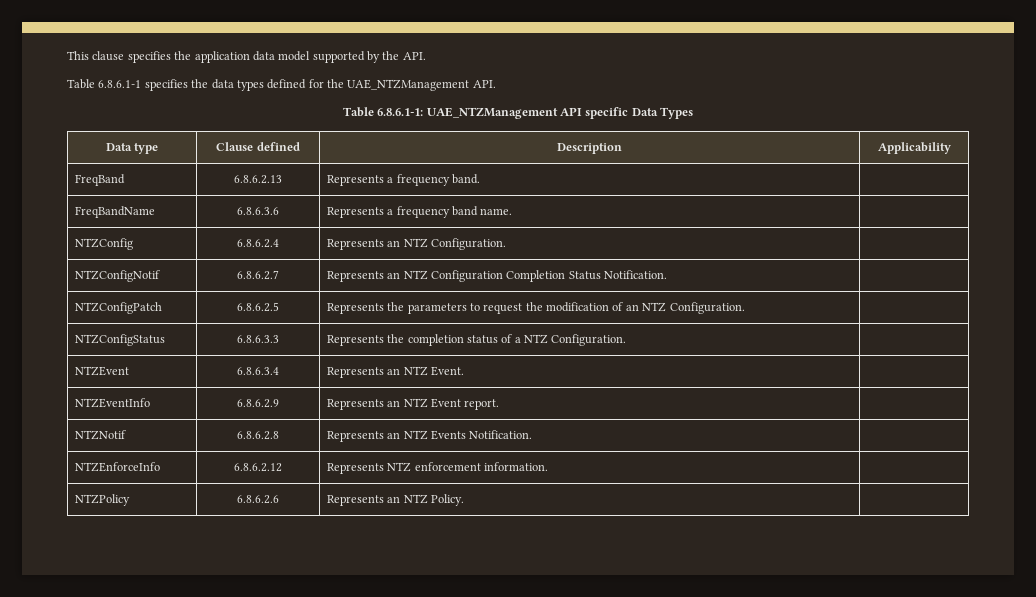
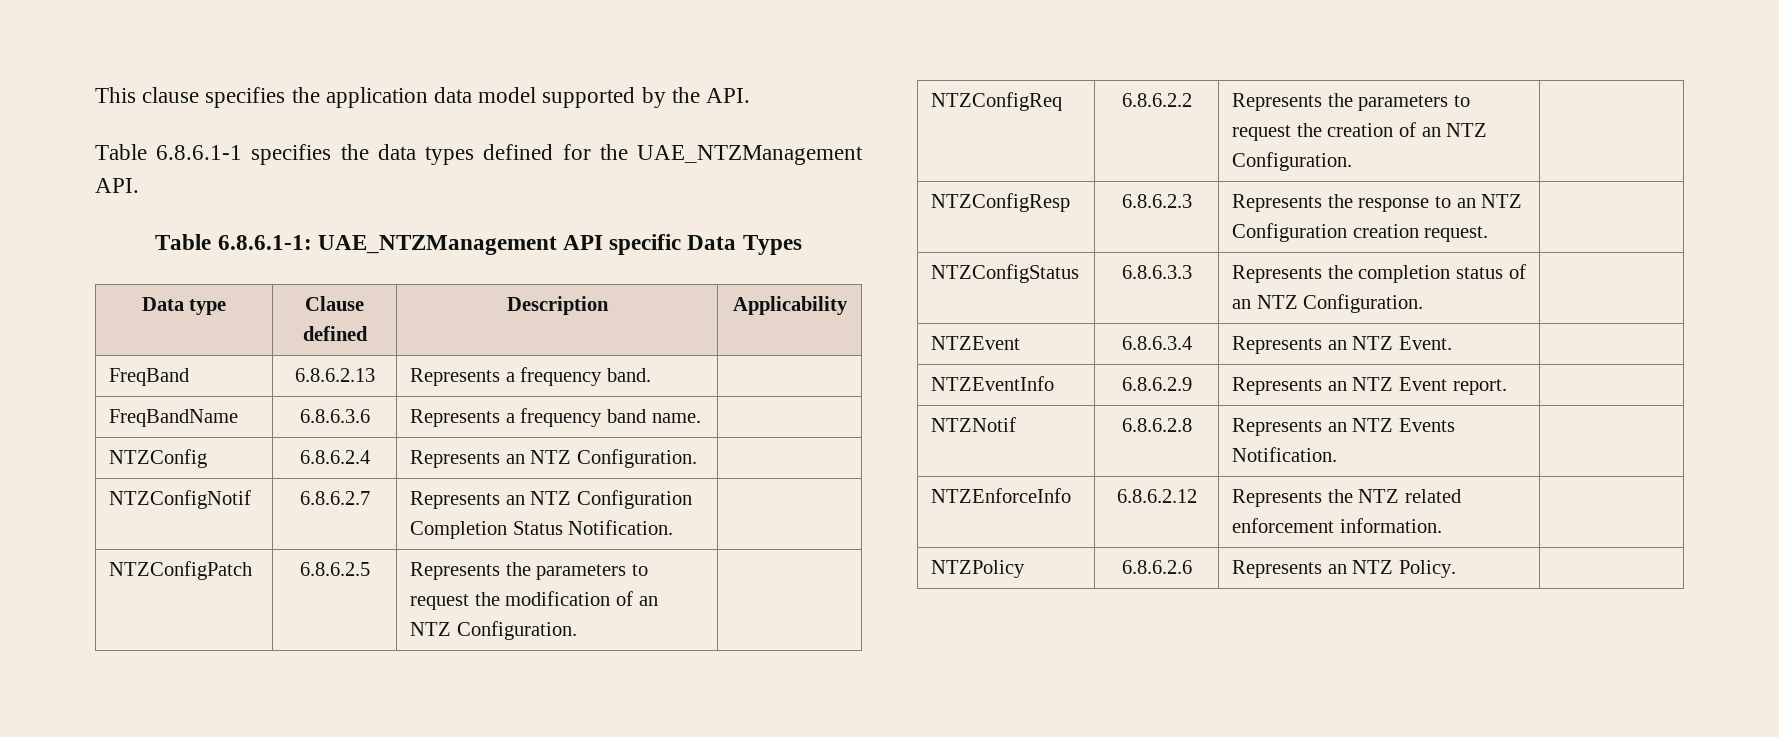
+ NTZConfigReq | 6.8.6.2.2 | Represents the parameters to request the creation of an NTZ Configuration. |
+ NTZConfigResp | 6.8.6.2.3 | Represents the response to an NTZ Configuration creation request. |
- NTZConfigStatus | 6.8.6.3.3 | Represents the completion status of a NTZ Configuration. |
+ NTZConfigStatus | 6.8.6.3.3 | Represents the completion status of an NTZ Configuration. |
- NTZEnforceInfo | 6.8.6.2.12 | Represents NTZ enforcement information. |
+ NTZEnforceInfo | 6.8.6.2.12 | Represents the NTZ related enforcement information. |

